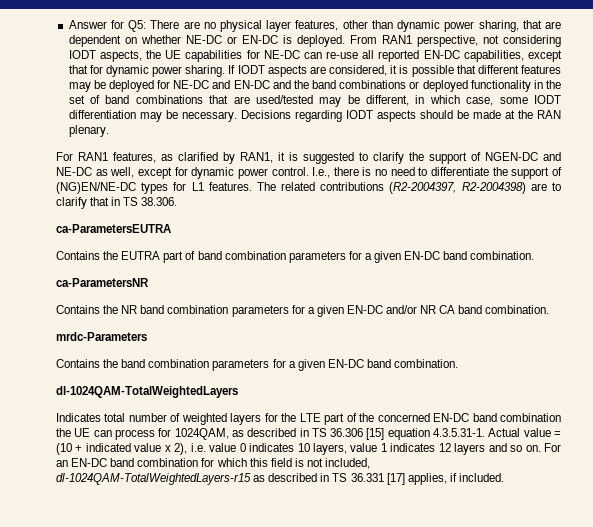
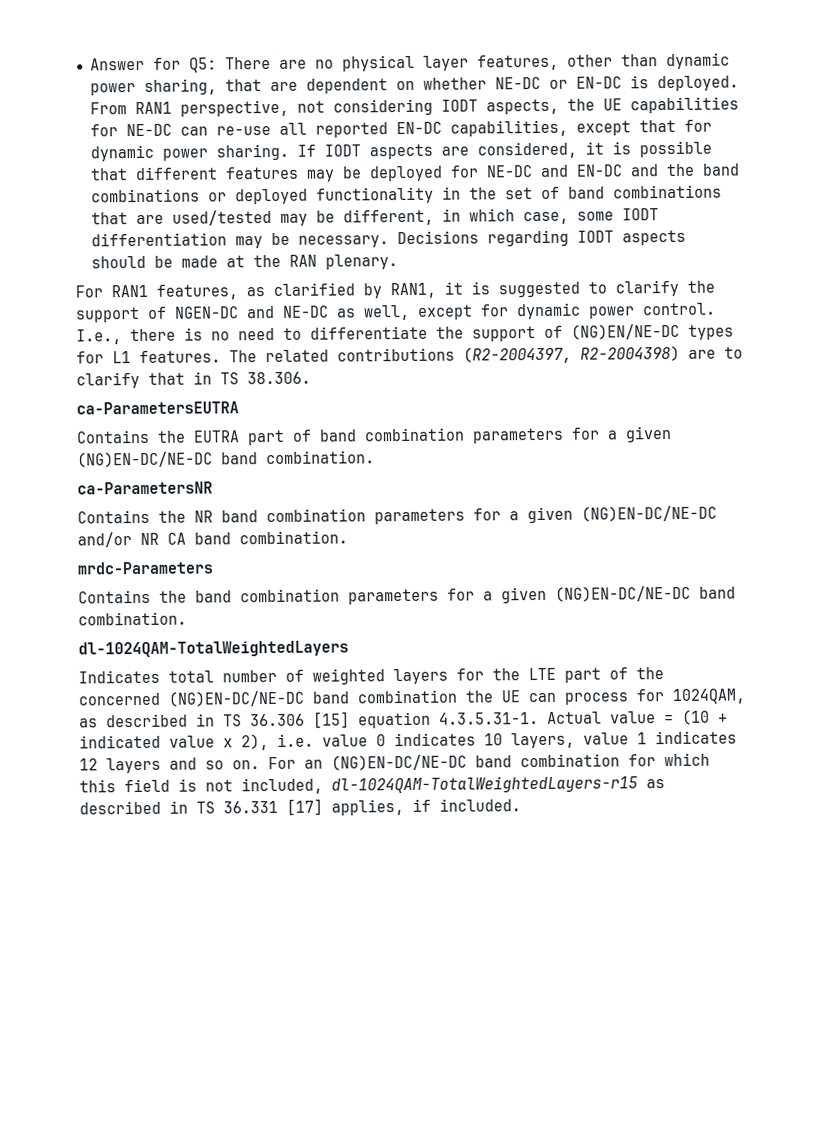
- Contains the EUTRA part of band combination parameters for a given EN-DC band combination.
+ Contains the EUTRA part of band combination parameters for a given (NG)EN-DC/NE-DC band combination.
- Contains the NR band combination parameters for a given EN-DC and/or NR CA band combination.
+ Contains the NR band combination parameters for a given (NG)EN-DC/NE-DC and/or NR CA band combination.
- Contains the band combination parameters for a given EN-DC band combination.
+ Contains the band combination parameters for a given (NG)EN-DC/NE-DC band combination.
- Indicates total number of weighted layers for the LTE part of the concerned EN-DC band combination the UE can process for 1024QAM, as described in TS 36.306 [15] equation 4.3.5.31-1. Actual value = (10 + indicated value x 2), i.e. value 0 indicates 10 layers, value 1 indicates 12 layers and so on.
+ Indicates total number of weighted layers for the LTE part of the concerned (NG)EN-DC/NE-DC band combination the UE can process for 1024QAM, as described in TS 36.306 [15] equation 4.3.5.31-1. Actual value = (10 + indicated value x 2), i.e. value 0 indicates 10 layers, value 1 indicates 12 layers and so on.
- For an EN-DC band combination for which this field is not included, dl-1024QAM-TotalWeightedLayers-r15 as described in TS 36.331 [17] applies, if included.
+ For an (NG)EN-DC/NE-DC band combination for which this field is not included, dl-1024QAM-TotalWeightedLayers-r15 as described in TS 36.331 [17] applies, if included.

